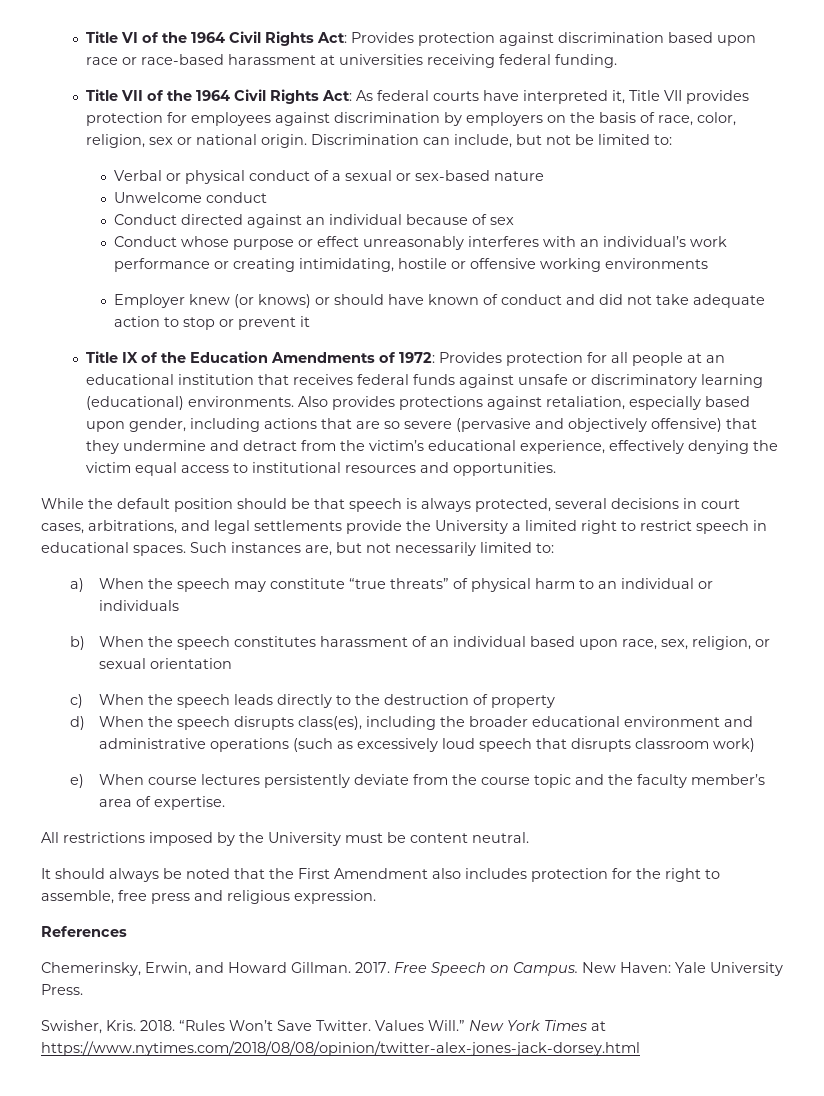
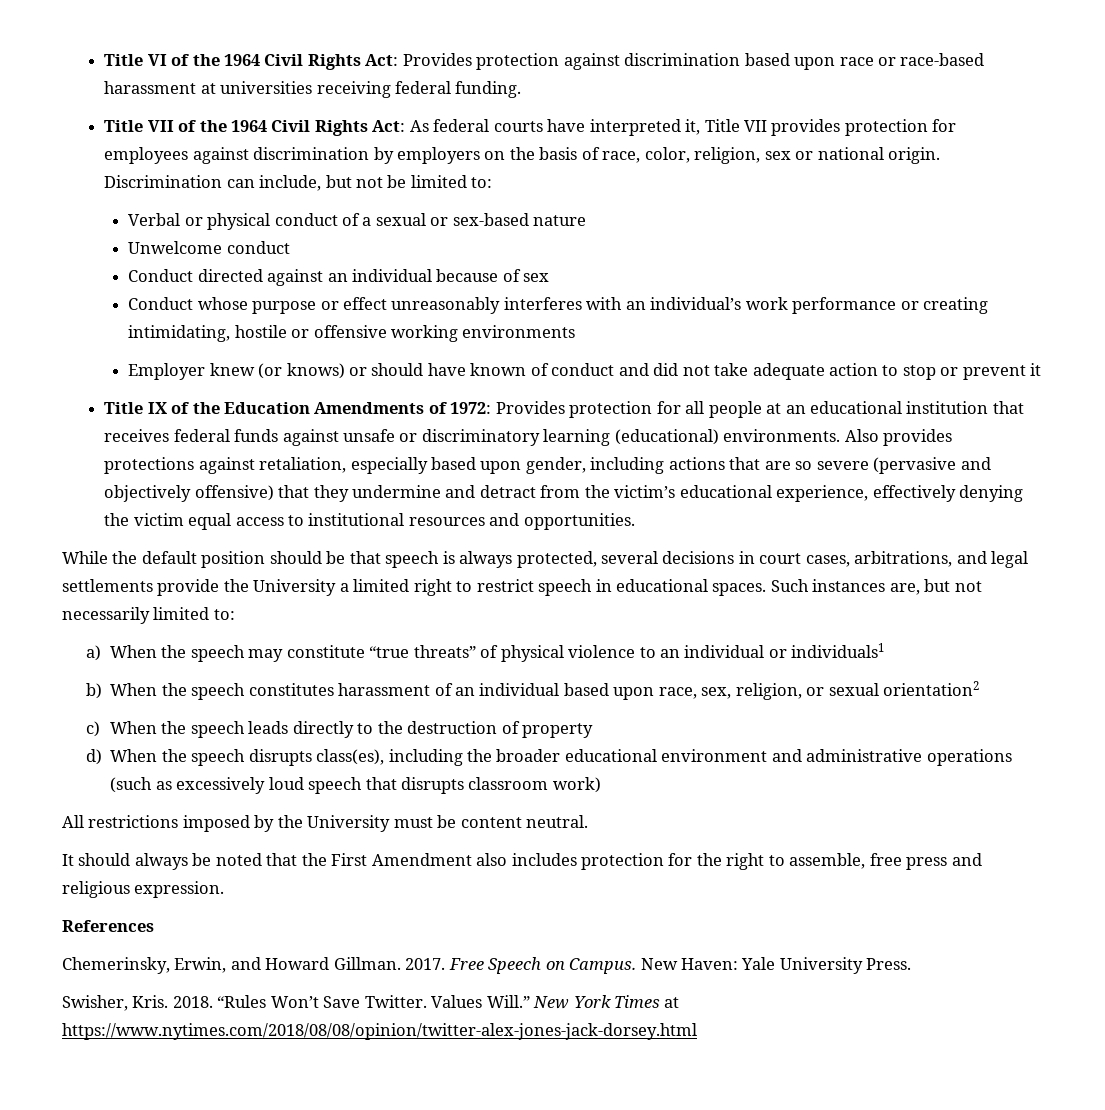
- a) When the speech may constitute “true threats” of physical harm to an individual or individuals
+ a) When the speech may constitute “true threats” of physical violence to an individual or individuals1
- b) When the speech constitutes harassment of an individual based upon race, sex, religion, or sexual orientation
+ b) When the speech constitutes harassment of an individual based upon race, sex, religion, or sexual orientation2
- e) When course lectures persistently deviate from the course topic and the faculty member’s area of expertise.

